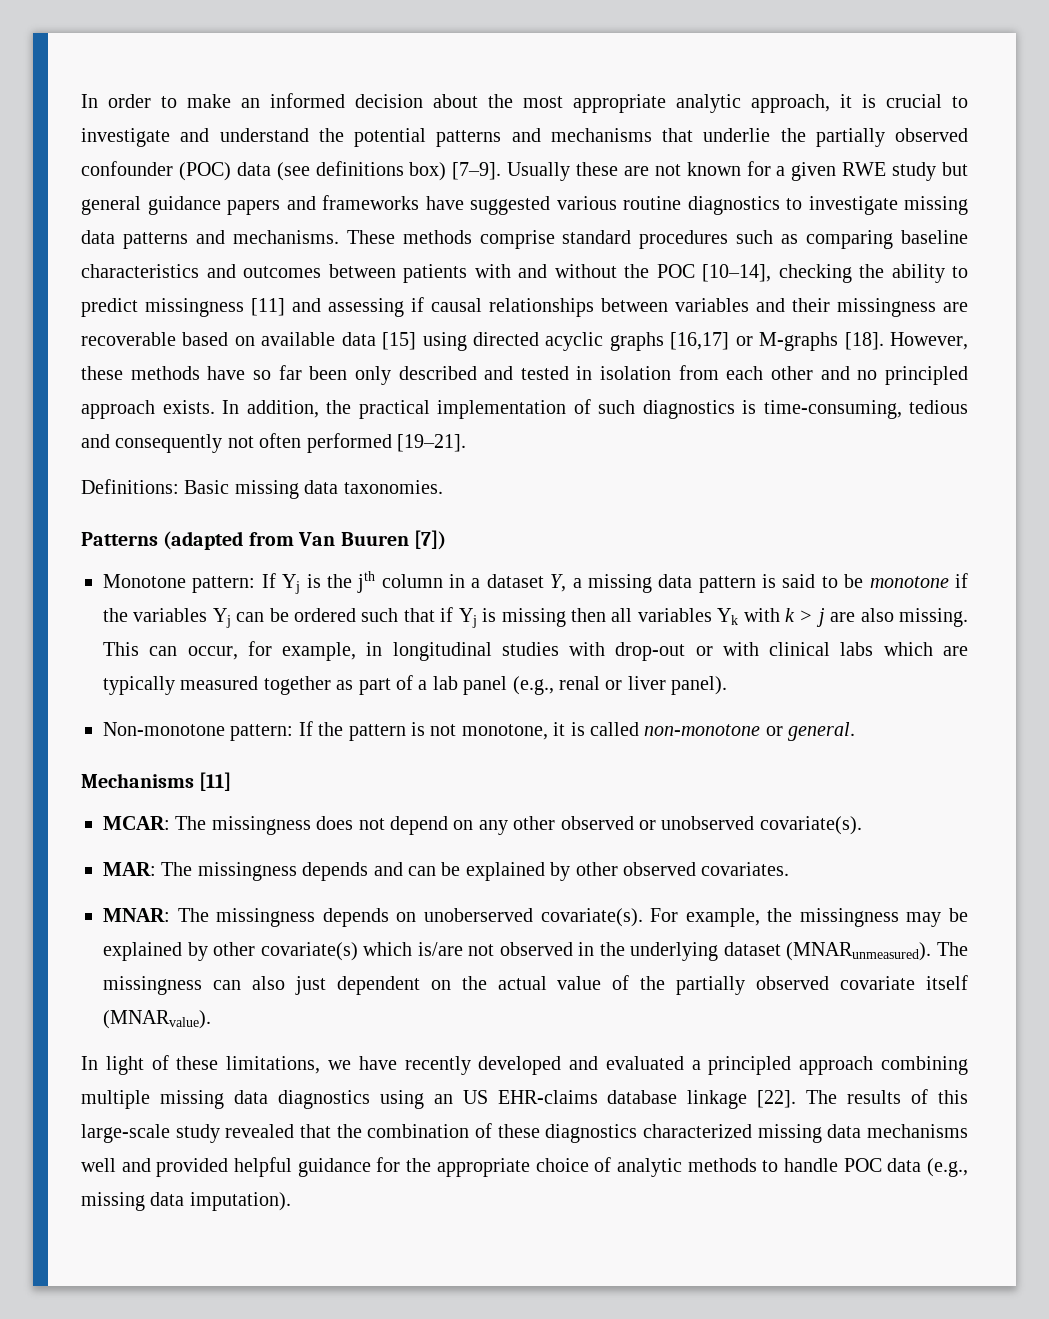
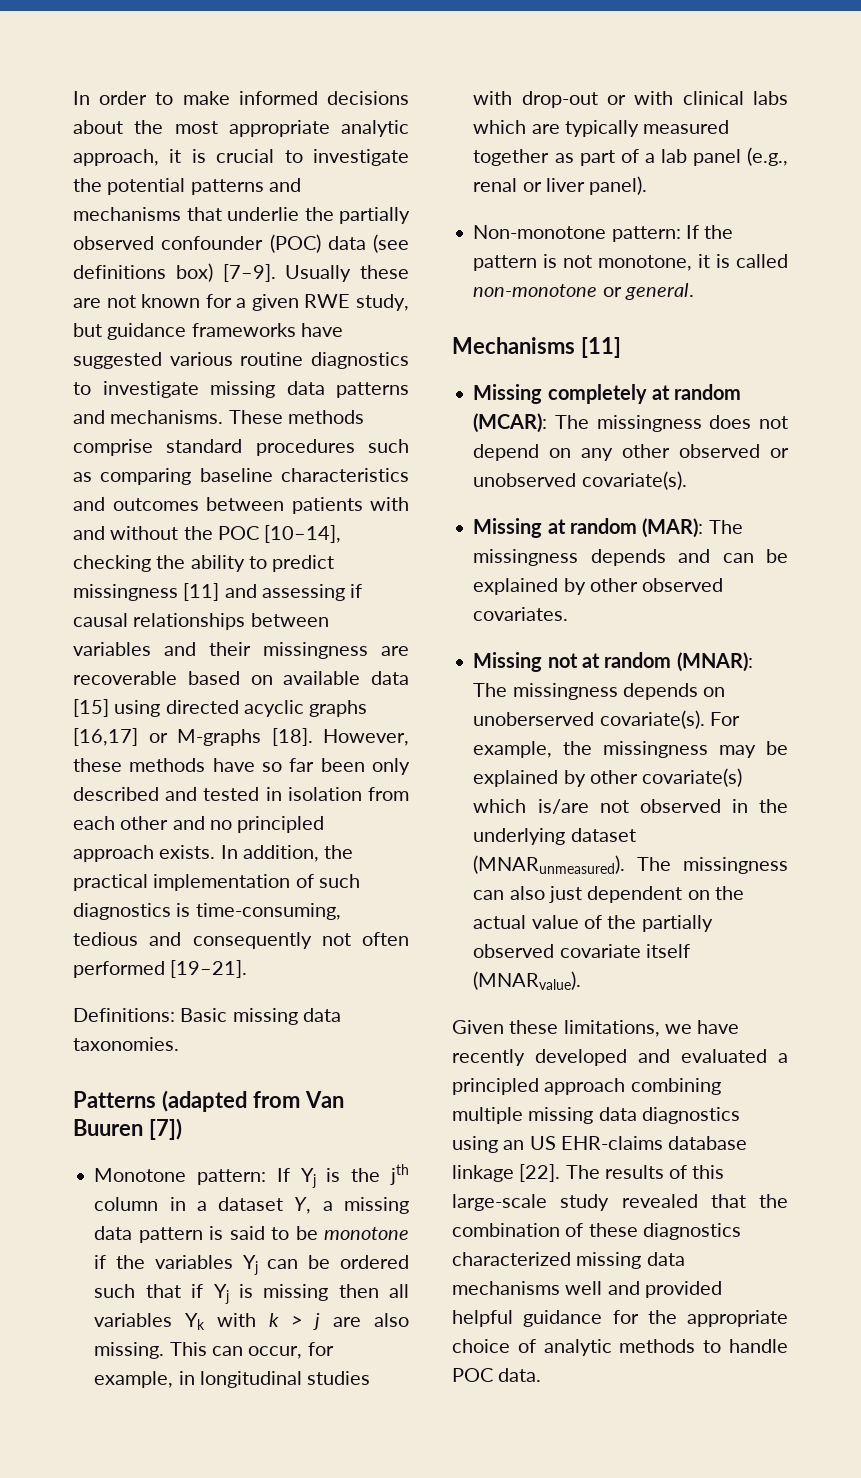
- In order to make an informed decision about the most appropriate analytic approach, it is crucial to investigate and understand the potential patterns and mechanisms that underlie the partially observed confounder (POC) data (see definitions box) [7–9].
+ In order to make informed decisions about the most appropriate analytic approach, it is crucial to investigate the potential patterns and mechanisms that underlie the partially observed confounder (POC) data (see definitions box) [7–9].
- Usually these are not known for a given RWE study but general guidance papers and frameworks have suggested various routine diagnostics to investigate missing data patterns and mechanisms.
+ Usually these are not known for a given RWE study, but guidance frameworks have suggested various routine diagnostics to investigate missing data patterns and mechanisms.
- MCAR: The missingness does not depend on any other observed or unobserved covariate(s).
+ Missing completely at random (MCAR): The missingness does not depend on any other observed or unobserved covariate(s).
- MAR: The missingness depends and can be explained by other observed covariates.
+ Missing at random (MAR): The missingness depends and can be explained by other observed covariates.
- MNAR: The missingness depends on unoberserved covariate(s).
+ Missing not at random (MNAR): The missingness depends on unoberserved covariate(s).
- In light of these limitations, we have recently developed and evaluated a principled approach combining multiple missing data diagnostics using an US EHR-claims database linkage [22].
+ Given these limitations, we have recently developed and evaluated a principled approach combining multiple missing data diagnostics using an US EHR-claims database linkage [22].
- The results of this large-scale study revealed that the combination of these diagnostics characterized missing data mechanisms well and provided helpful guidance for the appropriate choice of analytic methods to handle POC data (e.g., missing data imputation).
+ The results of this large-scale study revealed that the combination of these diagnostics characterized missing data mechanisms well and provided helpful guidance for the appropriate choice of analytic methods to handle POC data.

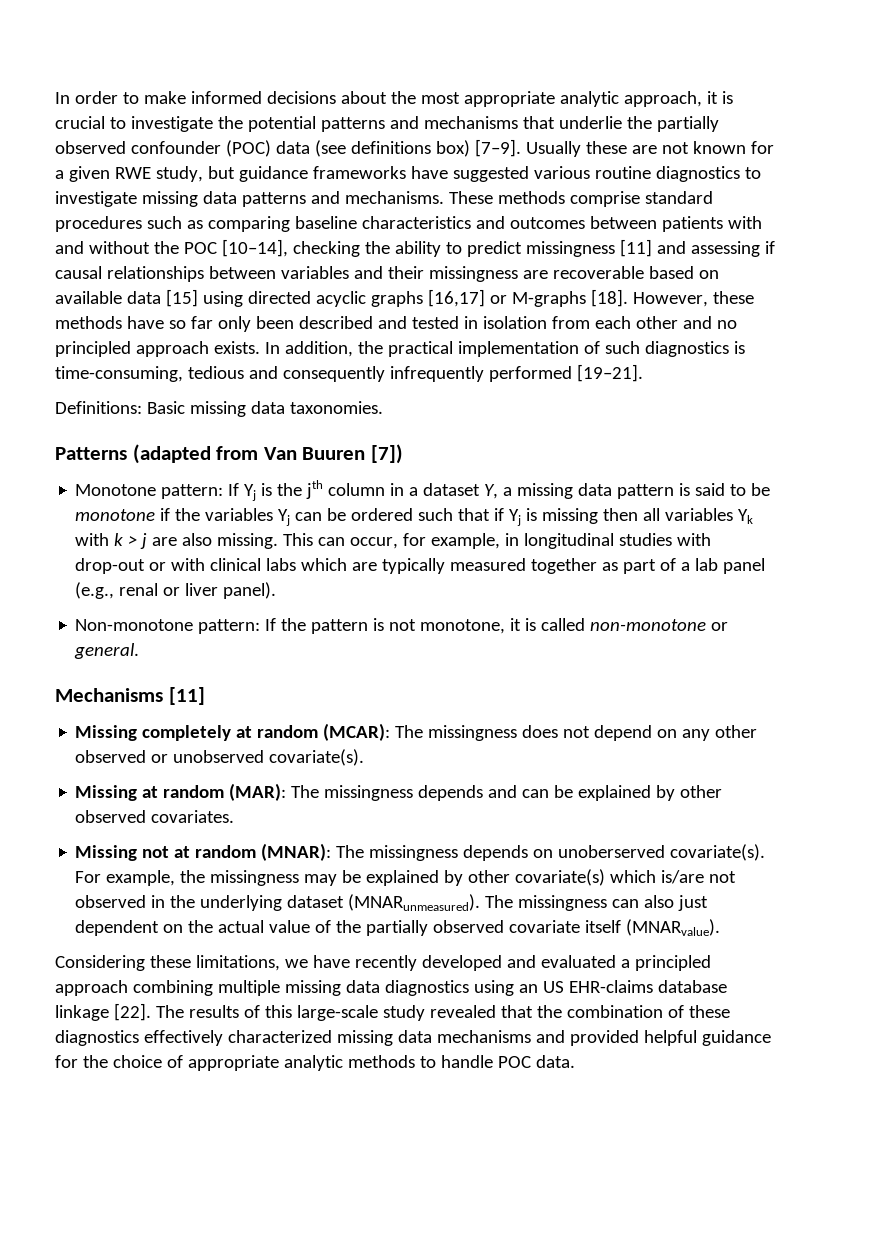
- However, these methods have so far been only described and tested in isolation from each other and no principled approach exists.
+ However, these methods have so far only been described and tested in isolation from each other and no principled approach exists.
- In addition, the practical implementation of such diagnostics is time-consuming, tedious and consequently not often performed [19–21].
+ In addition, the practical implementation of such diagnostics is time-consuming, tedious and consequently infrequently performed [19–21].
- Given these limitations, we have recently developed and evaluated a principled approach combining multiple missing data diagnostics using an US EHR-claims database linkage [22].
+ Considering these limitations, we have recently developed and evaluated a principled approach combining multiple missing data diagnostics using an US EHR-claims database linkage [22].
- The results of this large-scale study revealed that the combination of these diagnostics characterized missing data mechanisms well and provided helpful guidance for the appropriate choice of analytic methods to handle POC data.
+ The results of this large-scale study revealed that the combination of these diagnostics effectively characterized missing data mechanisms and provided helpful guidance for the choice of appropriate analytic methods to handle POC data.

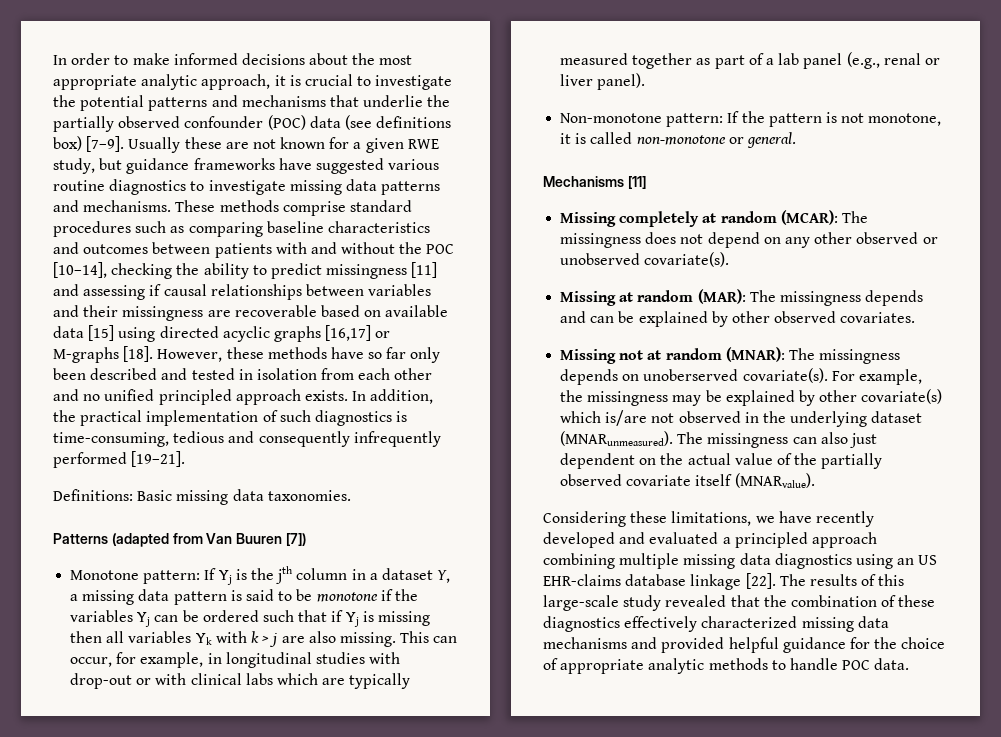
- However, these methods have so far only been described and tested in isolation from each other and no principled approach exists.
+ However, these methods have so far only been described and tested in isolation from each other and no unified principled approach exists.

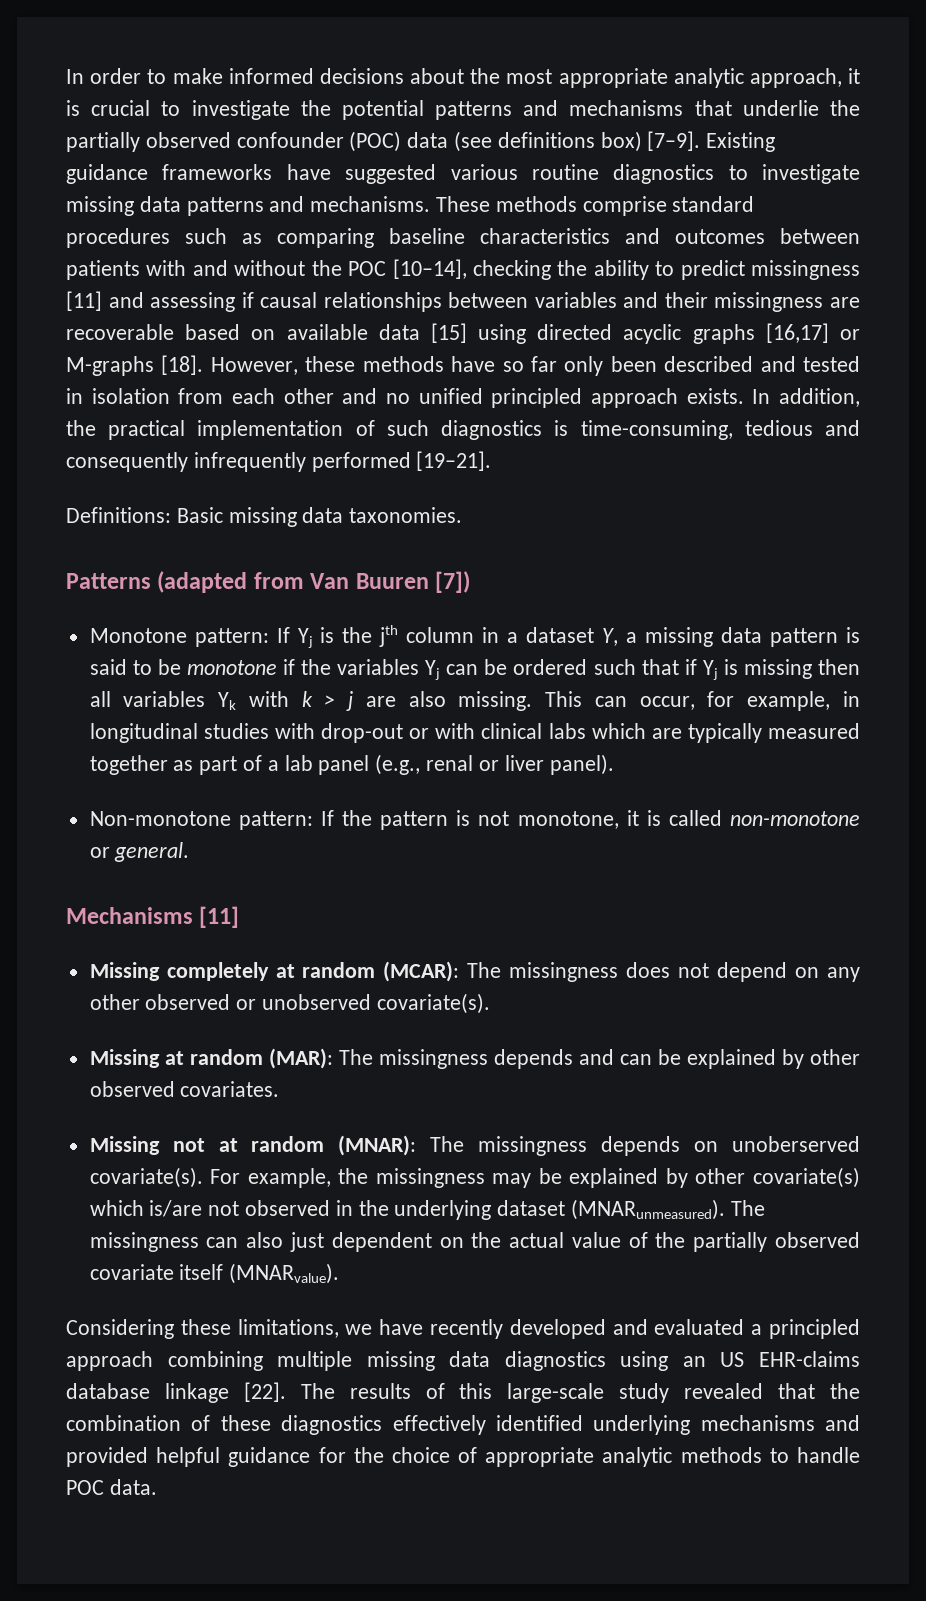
- Usually these are not known for a given RWE study, but guidance frameworks have suggested various routine diagnostics to investigate missing data patterns and mechanisms.
+ Existing guidance frameworks have suggested various routine diagnostics to investigate missing data patterns and mechanisms.
- The results of this large-scale study revealed that the combination of these diagnostics effectively characterized missing data mechanisms and provided helpful guidance for the choice of appropriate analytic methods to handle POC data.
+ The results of this large-scale study revealed that the combination of these diagnostics effectively identified underlying mechanisms and provided helpful guidance for the choice of appropriate analytic methods to handle POC data.

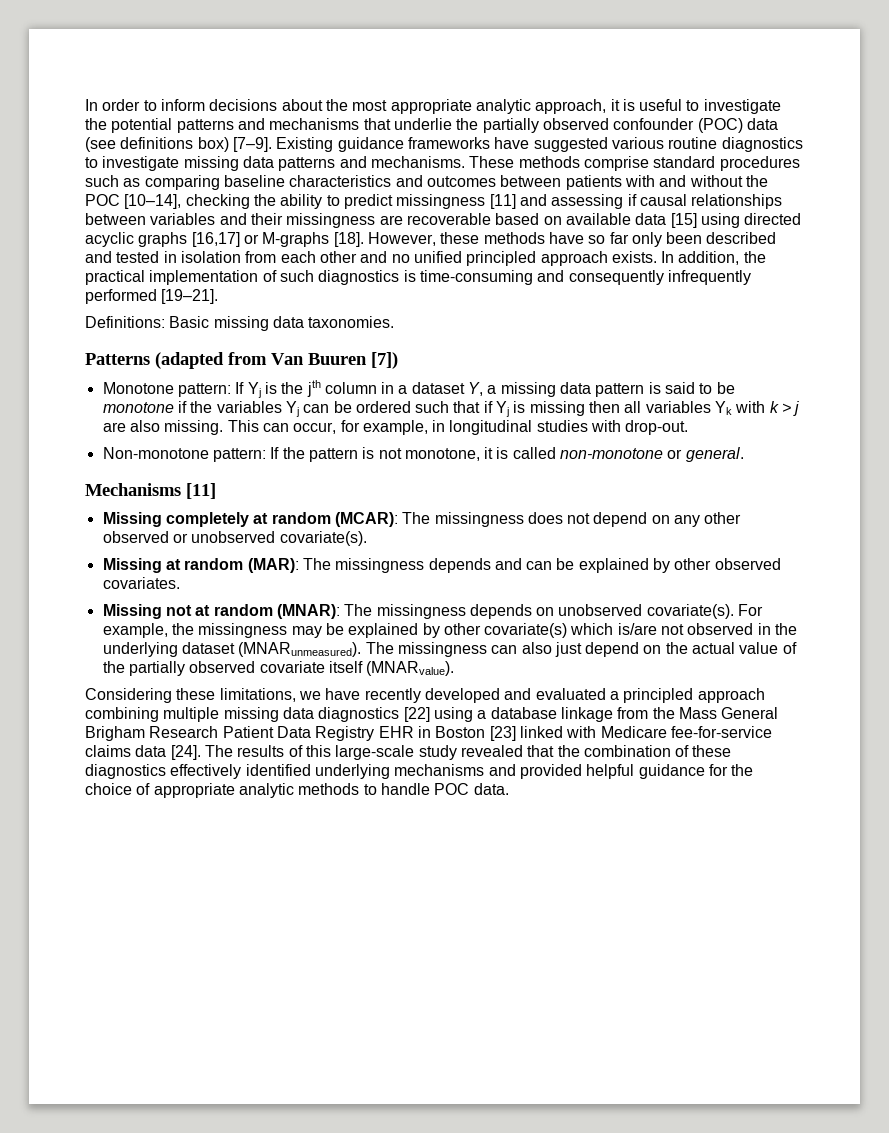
- In order to make informed decisions about the most appropriate analytic approach, it is crucial to investigate the potential patterns and mechanisms that underlie the partially observed confounder (POC) data (see definitions box) [7–9].
+ In order to inform decisions about the most appropriate analytic approach, it is useful to investigate the potential patterns and mechanisms that underlie the partially observed confounder (POC) data (see definitions box) [7–9].
- In addition, the practical implementation of such diagnostics is time-consuming, tedious and consequently infrequently performed [19–21].
+ In addition, the practical implementation of such diagnostics is time-consuming and consequently infrequently performed [19–21].
- This can occur, for example, in longitudinal studies with drop-out or with clinical labs which are typically measured together as part of a lab panel (e.g., renal or liver panel).
+ This can occur, for example, in longitudinal studies with drop-out.
- Missing not at random (MNAR): The missingness depends on unoberserved covariate(s).
+ Missing not at random (MNAR): The missingness depends on unobserved covariate(s).
- The missingness can also just dependent on the actual value of the partially observed covariate itself (MNARvalue).
+ The missingness can also just depend on the actual value of the partially observed covariate itself (MNARvalue).
- Considering these limitations, we have recently developed and evaluated a principled approach combining multiple missing data diagnostics using an US EHR-claims database linkage [22].
+ Considering these limitations, we have recently developed and evaluated a principled approach combining multiple missing data diagnostics [22] using a database linkage from the Mass General Brigham Research Patient Data Registry EHR in Boston [23] linked with Medicare fee-for-service claims data [24].

